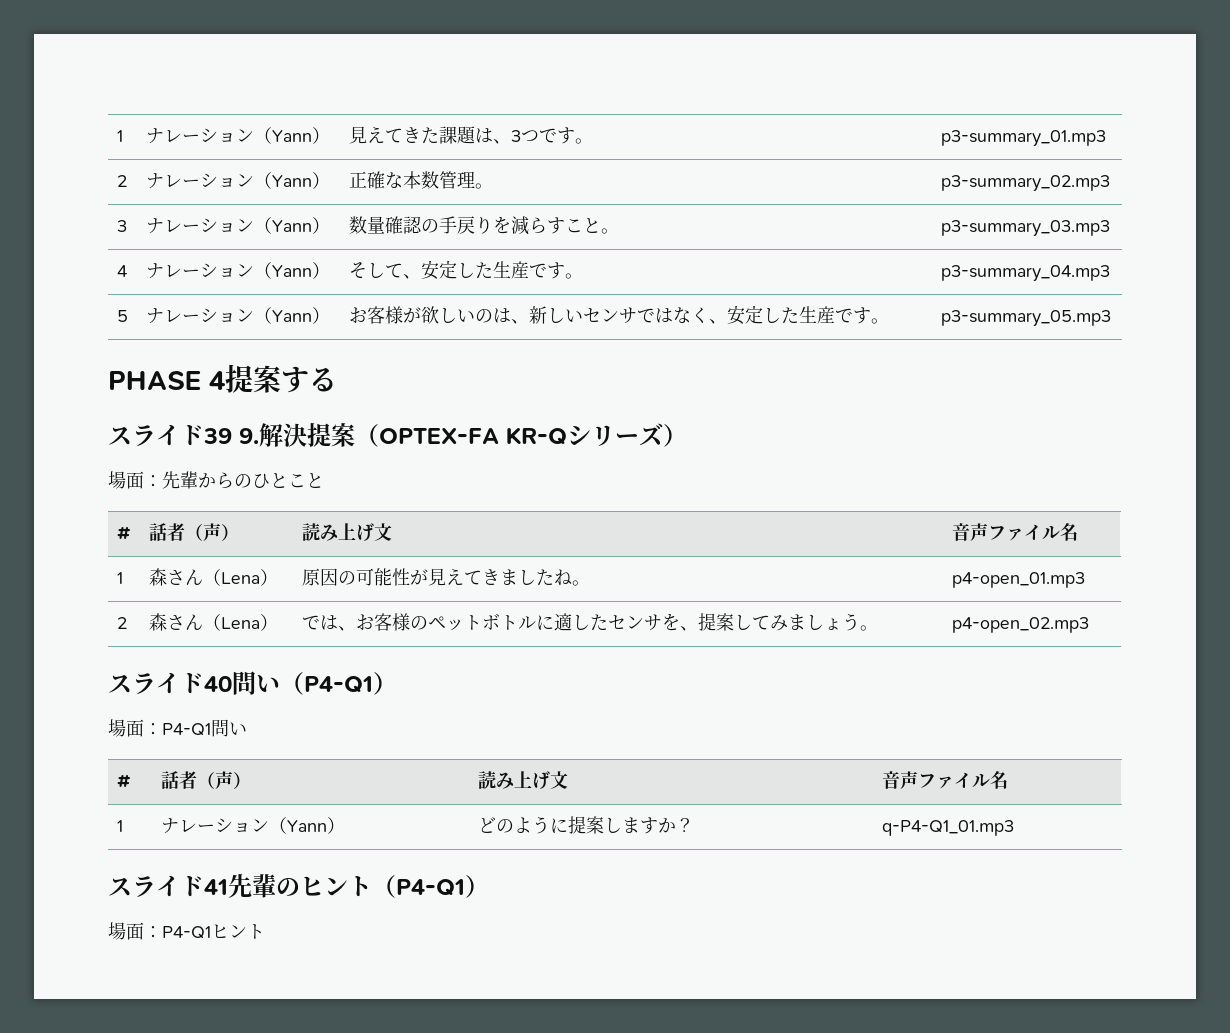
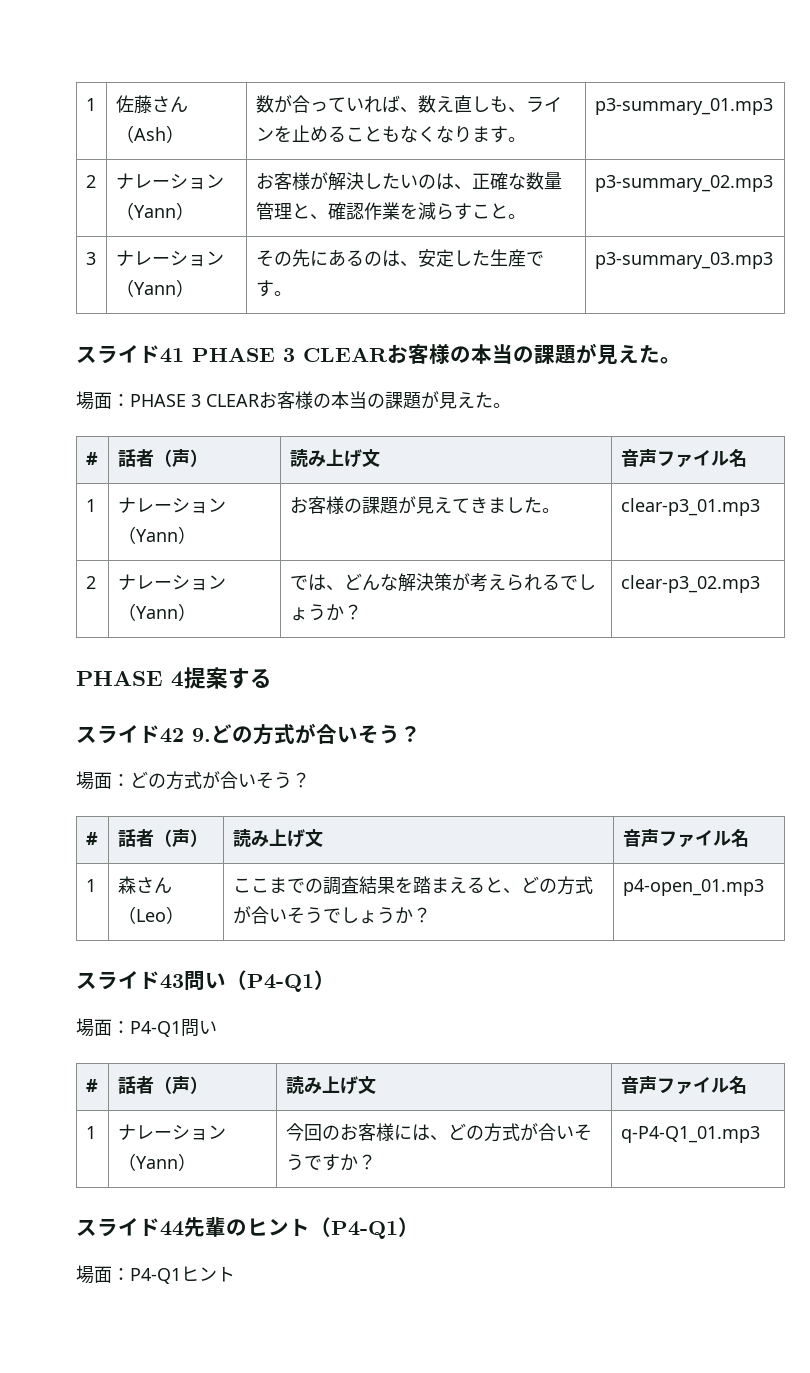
- 1 | ナレーション（Yann） | 見えてきた課題は、3つです。 | p3-summary_01.mp3
+ 1 | 佐藤さん（Ash） | 数が合っていれば、数え直しも、ラインを止めることもなくなります。 | p3-summary_01.mp3
- 2 | ナレーション（Yann） | 正確な本数管理。 | p3-summary_02.mp3
+ 2 | ナレーション（Yann） | お客様が解決したいのは、正確な数量管理と、確認作業を減らすこと。 | p3-summary_02.mp3
- 3 | ナレーション（Yann） | 数量確認の手戻りを減らすこと。 | p3-summary_03.mp3
- 4 | ナレーション（Yann） | そして、安定した生産です。 | p3-summary_04.mp3
- 5 | ナレーション（Yann） | お客様が欲しいのは、新しいセンサではなく、安定した生産です。 | p3-summary_05.mp3
+ 3 | ナレーション（Yann） | その先にあるのは、安定した生産です。 | p3-summary_03.mp3
+ スライド41 PHASE 3 CLEARお客様の本当の課題が見えた。
+ 場面：PHASE 3 CLEARお客様の本当の課題が見えた。
+ # | 話者（声） | 読み上げ文 | 音声ファイル名
+ 1 | ナレーション（Yann） | お客様の課題が見えてきました。 | clear-p3_01.mp3
+ 2 | ナレーション（Yann） | では、どんな解決策が考えられるでしょうか？ | clear-p3_02.mp3
- スライド39 9.解決提案（OPTEX-FA KR-Qシリーズ）
- 場面：先輩からのひとこと
+ スライド42 9.どの方式が合いそう？
+ 場面：どの方式が合いそう？
- 1 | 森さん（Lena） | 原因の可能性が見えてきましたね。 | p4-open_01.mp3
- 2 | 森さん（Lena） | では、お客様のペットボトルに適したセンサを、提案してみましょう。 | p4-open_02.mp3
- スライド40問い（P4-Q1）
+ 1 | 森さん（Leo） | ここまでの調査結果を踏まえると、どの方式が合いそうでしょうか？ | p4-open_01.mp3
+ スライド43問い（P4-Q1）
- 1 | ナレーション（Yann） | どのように提案しますか？ | q-P4-Q1_01.mp3
+ 1 | ナレーション（Yann） | 今回のお客様には、どの方式が合いそうですか？ | q-P4-Q1_01.mp3
- スライド41先輩のヒント（P4-Q1）
+ スライド44先輩のヒント（P4-Q1）

